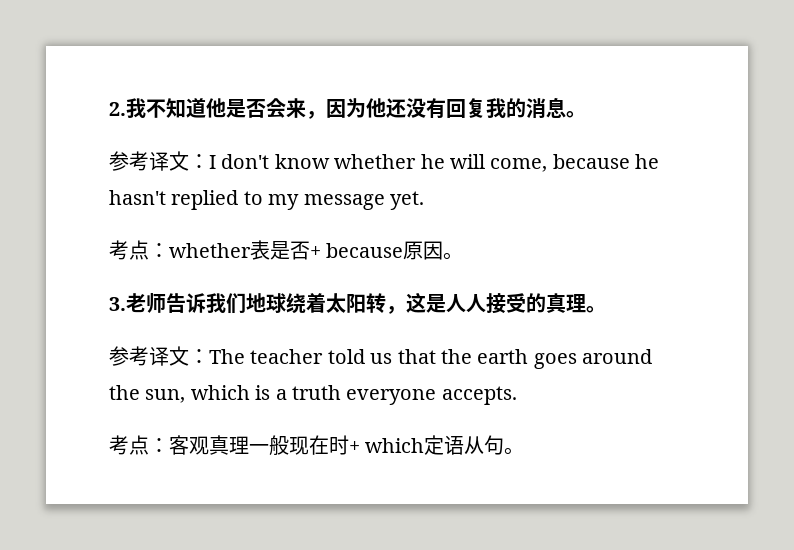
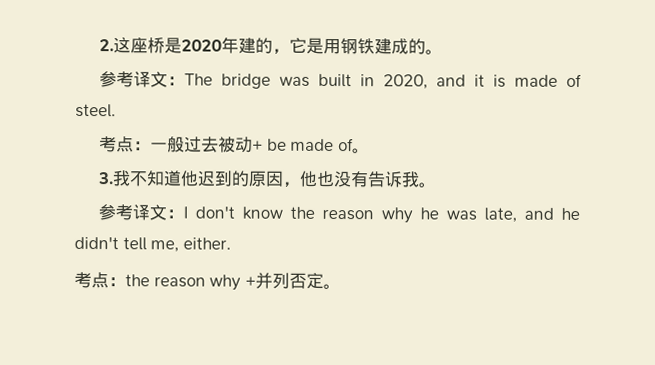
- 2.我不知道他是否会来，因为他还没有回复我的消息。
+ 2.这座桥是2020年建的，它是用钢铁建成的。
+ 参考译文：The bridge was built in 2020, and it is made of steel.
+ 考点：一般过去被动+ be made of。
+ 3.我不知道他迟到的原因，他也没有告诉我。
- 参考译文：I don't know whether he will come, because he hasn't replied to my message yet.
- 考点：whether表是否+ because原因。
- 3.老师告诉我们地球绕着太阳转，这是人人接受的真理。
- 参考译文：The teacher told us that the earth goes around the sun, which is a truth everyone accepts.
- 考点：客观真理一般现在时+ which定语从句。
+ 参考译文：I don't know the reason why he was late, and he didn't tell me, either.
+ 考点：the reason why +并列否定。

